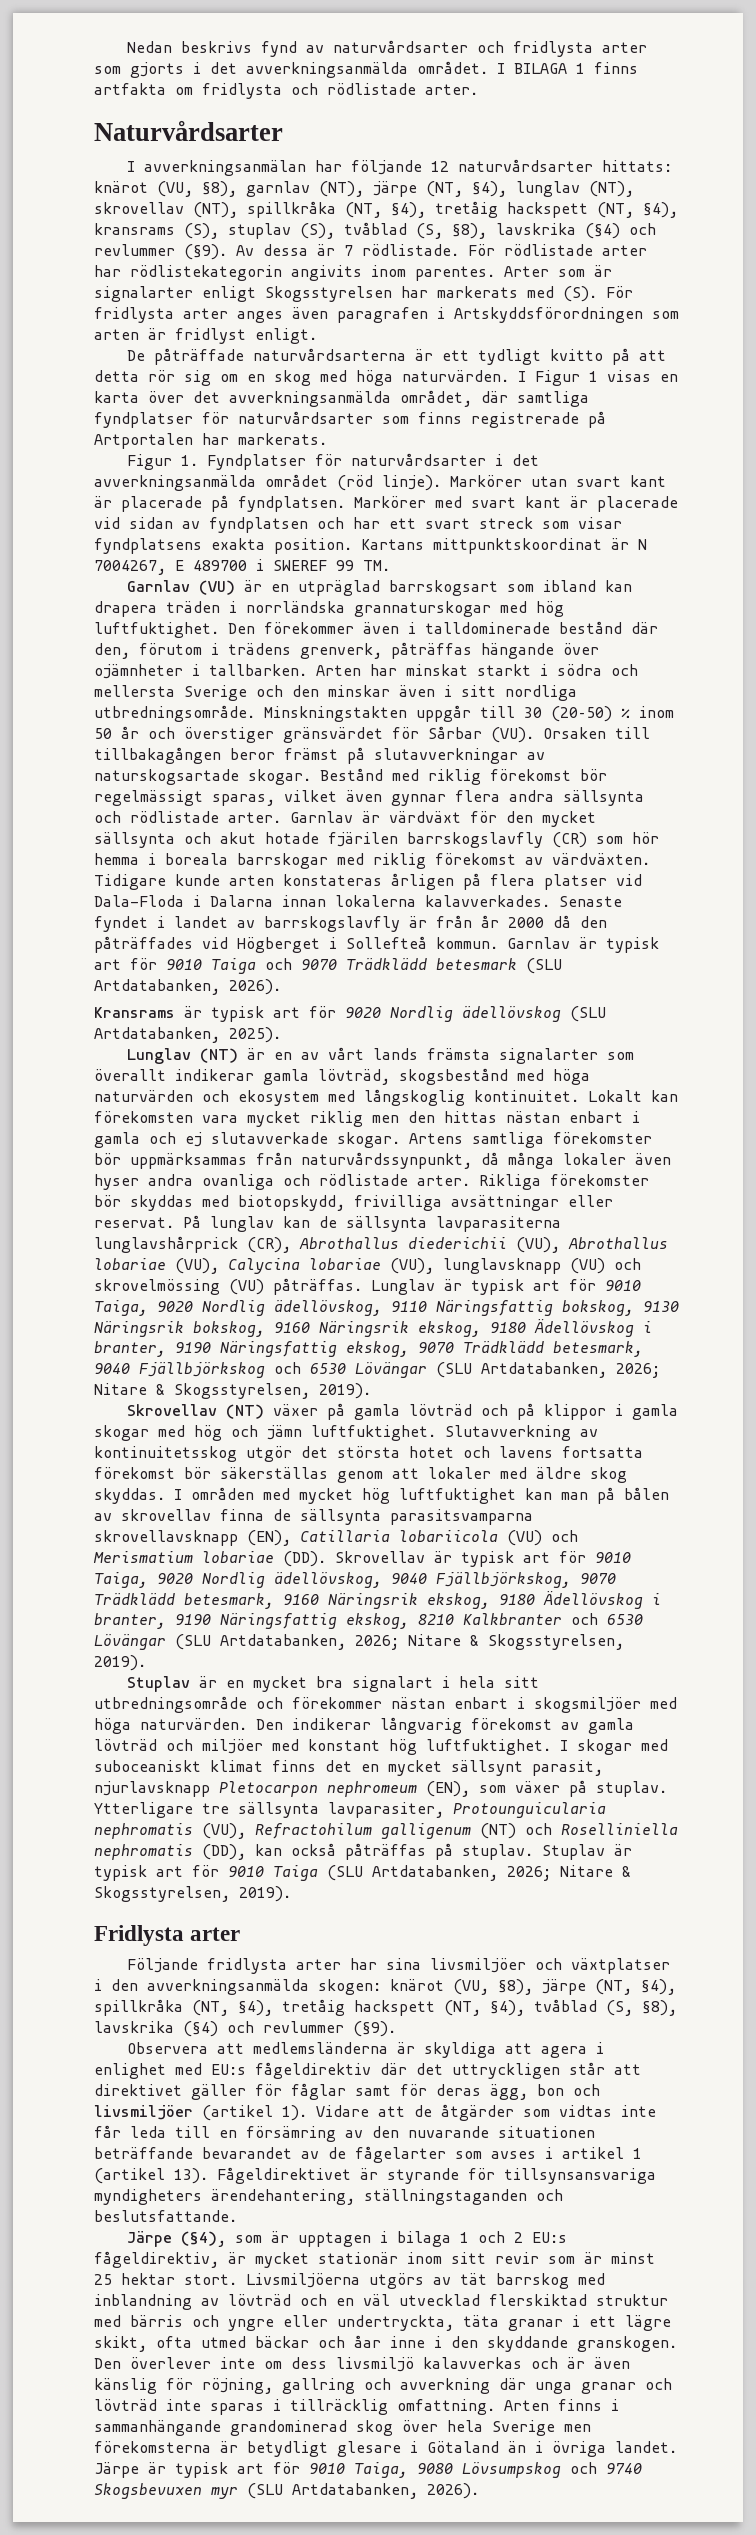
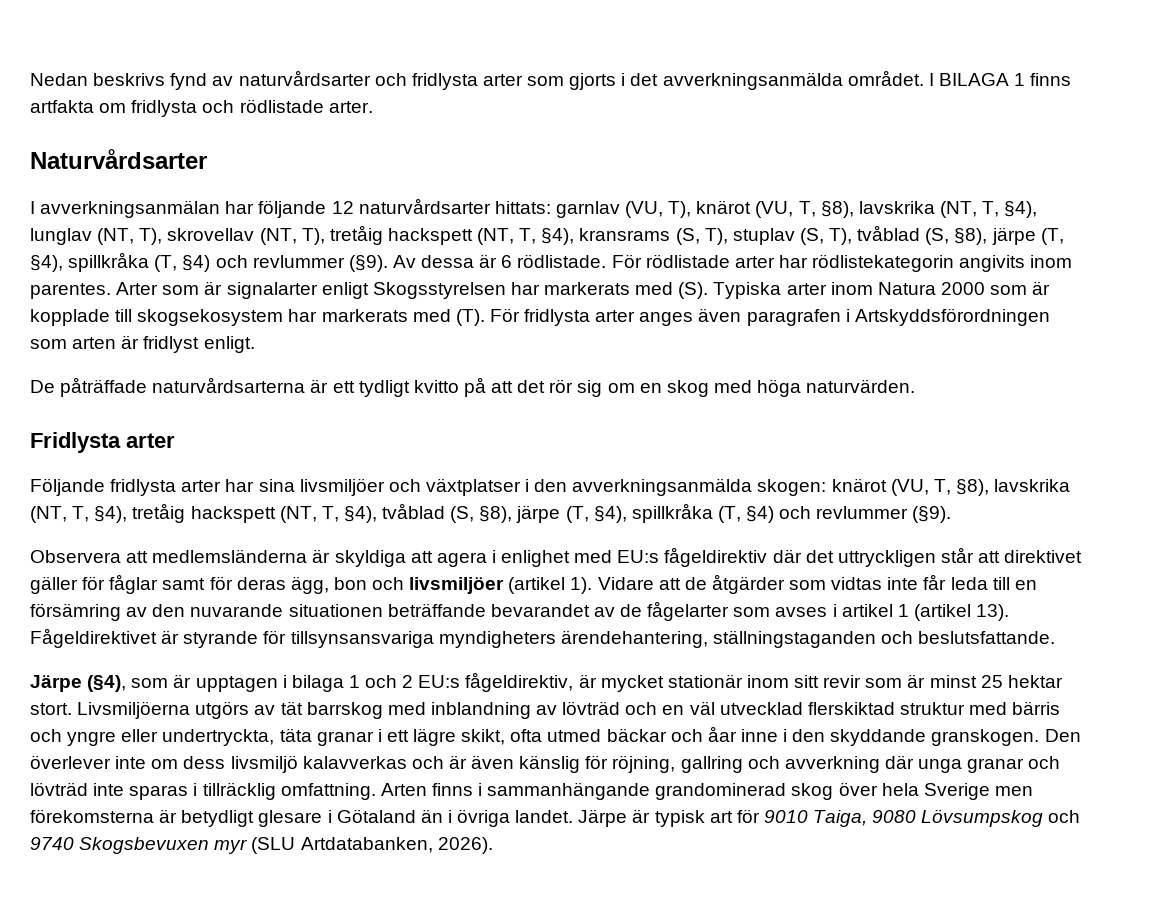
- I avverkningsanmälan har följande 12 naturvårdsarter hittats: knärot (VU, §8), garnlav (NT), järpe (NT, §4), lunglav (NT), skrovellav (NT), spillkråka (NT, §4), tretåig hackspett (NT, §4), kransrams (S), stuplav (S), tvåblad (S, §8), lavskrika (§4) och revlummer (§9).
+ I avverkningsanmälan har följande 12 naturvårdsarter hittats: garnlav (VU, T), knärot (VU, T, §8), lavskrika (NT, T, §4), lunglav (NT, T), skrovellav (NT, T), tretåig hackspett (NT, T, §4), kransrams (S, T), stuplav (S, T), tvåblad (S, §8), järpe (T, §4), spillkråka (T, §4) och revlummer (§9).
- Av dessa är 7 rödlistade.
+ Av dessa är 6 rödlistade.
- Arter som är signalarter enligt Skogsstyrelsen har markerats med (S). För fridlysta arter anges även paragrafen i Artskyddsförordningen som arten är fridlyst enligt.
+ Arter som är signalarter enligt Skogsstyrelsen har markerats med (S). Typiska arter inom Natura 2000 som är kopplade till skogsekosystem har markerats med (T). För fridlysta arter anges även paragrafen i Artskyddsförordningen som arten är fridlyst enligt.
- De påträffade naturvårdsarterna är ett tydligt kvitto på att detta rör sig om en skog med höga naturvärden. I Figur 1 visas en karta över det avverkningsanmälda området, där samtliga fyndplatser för naturvårdsarter som finns registrerade på Artportalen har markerats.
- Figur 1. Fyndplatser för naturvårdsarter i det avverkningsanmälda området (röd linje). Markörer utan svart kant är placerade på fyndplatsen. Markörer med svart kant är placerade vid sidan av fyndplatsen och har ett svart streck som visar fyndplatsens exakta position. Kartans mittpunktskoordinat är N 7004267, E 489700 i SWEREF 99 TM.
- Garnlav (VU) är en utpräglad barrskogsart som ibland kan drapera träden i norrländska grannaturskogar med hög luftfuktighet. Den förekommer även i talldominerade bestånd där den, förutom i trädens grenverk, påträffas hängande över ojämnheter i tallbarken. Arten har minskat starkt i södra och mellersta Sverige och den minskar även i sitt nordliga utbredningsområde. Minskningstakten uppgår till 30 (20–50) % inom 50 år och överstiger gränsvärdet för Sårbar (VU). Orsaken till tillbakagången beror främst på slutavverkningar av naturskogsartade skogar. Bestånd med riklig förekomst bör regelmässigt sparas, vilket även gynnar flera andra sällsynta och rödlistade arter. Garnlav är värdväxt för den mycket sällsynta och akut hotade fjärilen barrskogslavfly (CR) som hör hemma i boreala barrskogar med riklig förekomst av värdväxten. Tidigare kunde arten konstateras årligen på flera platser vid Dala-Floda i Dalarna innan lokalerna kalavverkades. Senaste fyndet i landet av barrskogslavfly är från år 2000 då den påträffades vid Högberget i Sollefteå kommun. Garnlav är typisk art för 9010 Taiga och 9070 Trädklädd betesmark (SLU Artdatabanken, 2026).
- Kransrams är typisk art för 9020 Nordlig ädellövskog (SLU Artdatabanken, 2025).
- Lunglav (NT) är en av vårt lands främsta signalarter som överallt indikerar gamla lövträd, skogsbestånd med höga naturvärden och ekosystem med långskoglig kontinuitet. Lokalt kan förekomsten vara mycket riklig men den hittas nästan enbart i gamla och ej slutavverkade skogar. Artens samtliga förekomster bör uppmärksammas från naturvårdssynpunkt, då många lokaler även hyser andra ovanliga och rödlistade arter. Rikliga förekomster bör skyddas med biotopskydd, frivilliga avsättningar eller reservat. På lunglav kan de sällsynta lavparasiterna lunglavshårprick (CR), Abrothallus diederichii (VU), Abrothallus lobariae (VU), Calycina lobariae (VU), lunglavsknapp (VU) och skrovelmössing (VU) påträffas. Lunglav är typisk art för 9010 Taiga, 9020 Nordlig ädellövskog, 9110 Näringsfattig bokskog, 9130 Näringsrik bokskog, 9160 Näringsrik ekskog, 9180 Ädellövskog i branter, 9190 Näringsfattig ekskog, 9070 Trädklädd betesmark, 9040 Fjällbjörkskog och 6530 Lövängar (SLU Artdatabanken, 2026; Nitare & Skogsstyrelsen, 2019).
- Skrovellav (NT) växer på gamla lövträd och på klippor i gamla skogar med hög och jämn luftfuktighet. Slutavverkning av kontinuitetsskog utgör det största hotet och lavens fortsatta förekomst bör säkerställas genom att lokaler med äldre skog skyddas. I områden med mycket hög luftfuktighet kan man på bålen av skrovellav finna de sällsynta parasitsvamparna skrovellavsknapp (EN), Catillaria lobariicola (VU) och Merismatium lobariae (DD). Skrovellav är typisk art för 9010 Taiga, 9020 Nordlig ädellövskog, 9040 Fjällbjörkskog, 9070 Trädklädd betesmark, 9160 Näringsrik ekskog, 9180 Ädellövskog i branter, 9190 Näringsfattig ekskog, 8210 Kalkbranter och 6530 Lövängar (SLU Artdatabanken, 2026; Nitare & Skogsstyrelsen, 2019).
- Stuplav är en mycket bra signalart i hela sitt utbredningsområde och förekommer nästan enbart i skogsmiljöer med höga naturvärden. Den indikerar långvarig förekomst av gamla lövträd och miljöer med konstant hög luftfuktighet. I skogar med suboceaniskt klimat finns det en mycket sällsynt parasit, njurlavsknapp Pletocarpon nephromeum (EN), som växer på stuplav. Ytterligare tre sällsynta lavparasiter, Protounguicularia nephromatis (VU), Refractohilum galligenum (NT) och Roselliniella nephromatis (DD), kan också påträffas på stuplav. Stuplav är typisk art för 9010 Taiga (SLU Artdatabanken, 2026; Nitare & Skogsstyrelsen, 2019).
+ De påträffade naturvårdsarterna är ett tydligt kvitto på att det rör sig om en skog med höga naturvärden.
- Följande fridlysta arter har sina livsmiljöer och växtplatser i den avverkningsanmälda skogen: knärot (VU, §8), järpe (NT, §4), spillkråka (NT, §4), tretåig hackspett (NT, §4), tvåblad (S, §8), lavskrika (§4) och revlummer (§9).
+ Följande fridlysta arter har sina livsmiljöer och växtplatser i den avverkningsanmälda skogen: knärot (VU, T, §8), lavskrika (NT, T, §4), tretåig hackspett (NT, T, §4), tvåblad (S, §8), järpe (T, §4), spillkråka (T, §4) och revlummer (§9).

